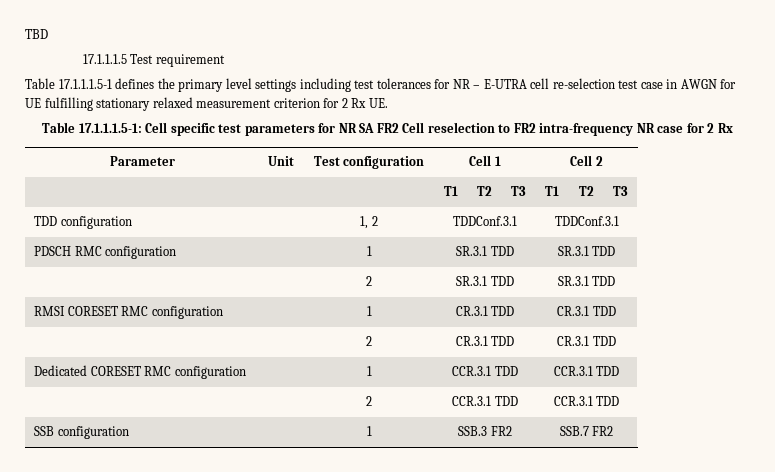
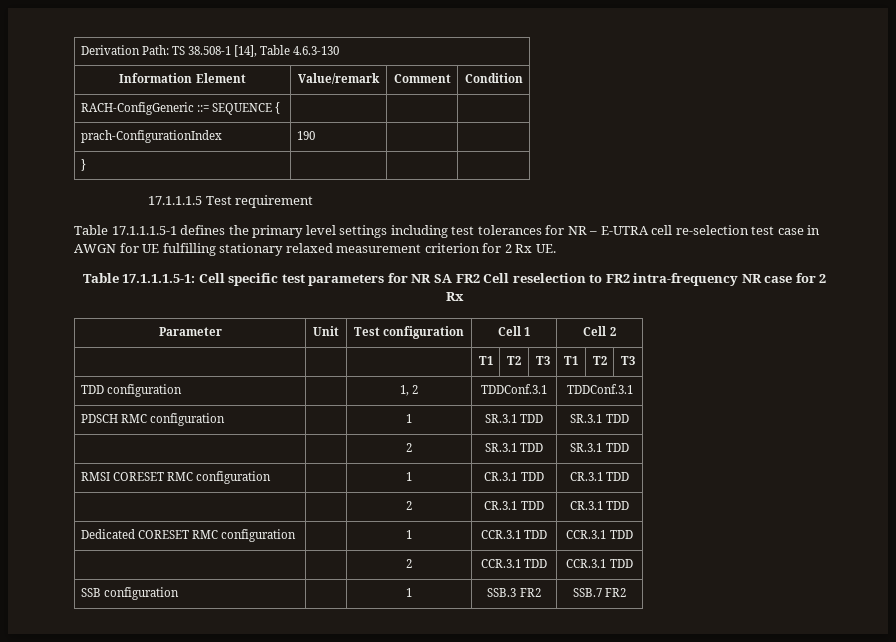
- TBD
+ Derivation Path: TS 38.508-1 [14], Table 4.6.3-130
+ Information Element | Value/remark | Comment | Condition
+ RACH-ConfigGeneric ::= SEQUENCE { | | |
+ prach-ConfigurationIndex | 190 | |
+ } | | |

